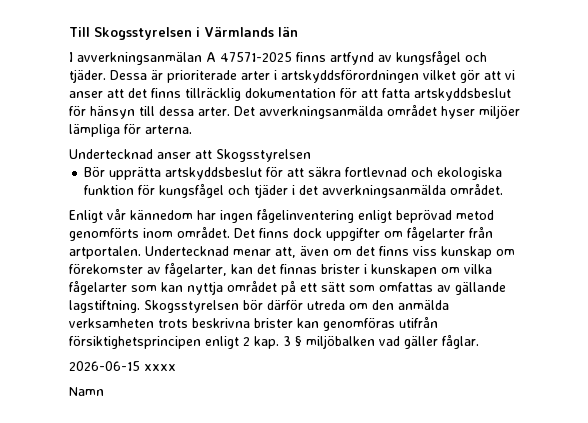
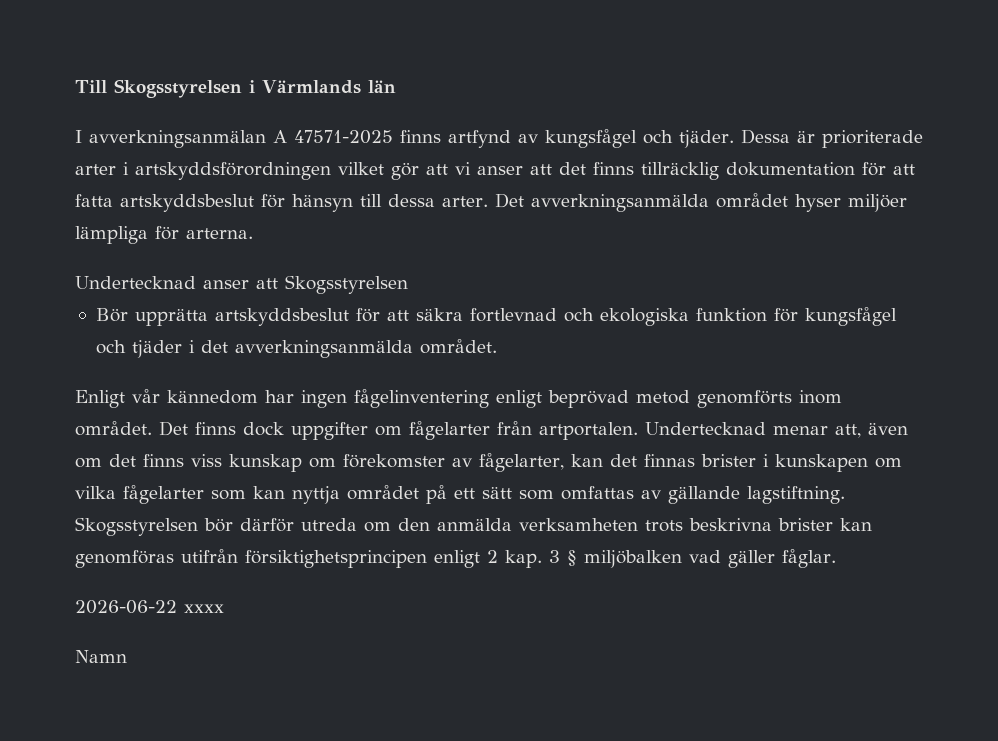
- 2026-06-15 xxxx
+ 2026-06-22 xxxx

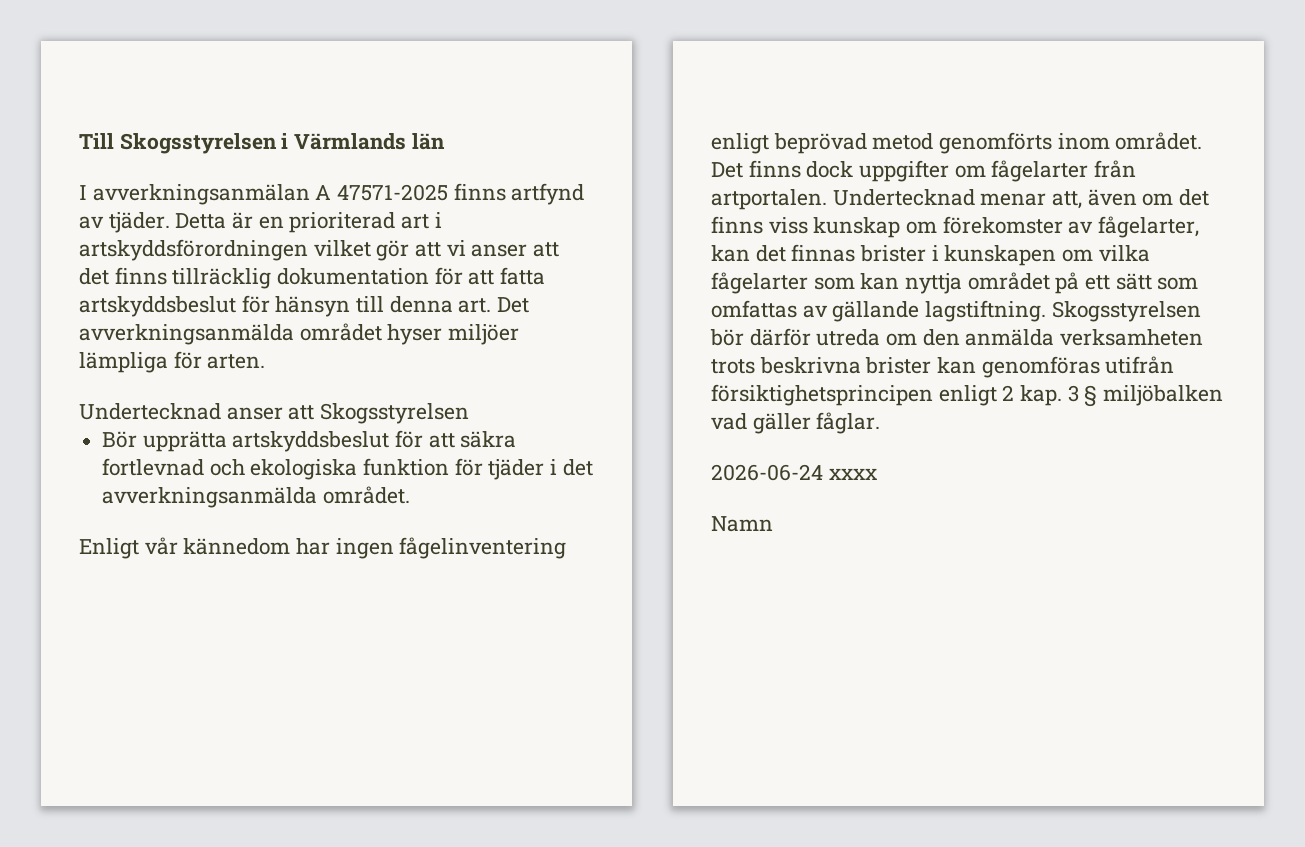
- I avverkningsanmälan A 47571-2025 finns artfynd av kungsfågel och tjäder. Dessa är prioriterade arter i artskyddsförordningen vilket gör att vi anser att det finns tillräcklig dokumentation för att fatta artskyddsbeslut för hänsyn till dessa arter. Det avverkningsanmälda området hyser miljöer lämpliga för arterna.
+ I avverkningsanmälan A 47571-2025 finns artfynd av tjäder. Detta är en prioriterad art i artskyddsförordningen vilket gör att vi anser att det finns tillräcklig dokumentation för att fatta artskyddsbeslut för hänsyn till denna art. Det avverkningsanmälda området hyser miljöer lämpliga för arten.
- Bör upprätta artskyddsbeslut för att säkra fortlevnad och ekologiska funktion för kungsfågel och tjäder i det avverkningsanmälda området.
+ Bör upprätta artskyddsbeslut för att säkra fortlevnad och ekologiska funktion för tjäder i det avverkningsanmälda området.
- 2026-06-22 xxxx
+ 2026-06-24 xxxx

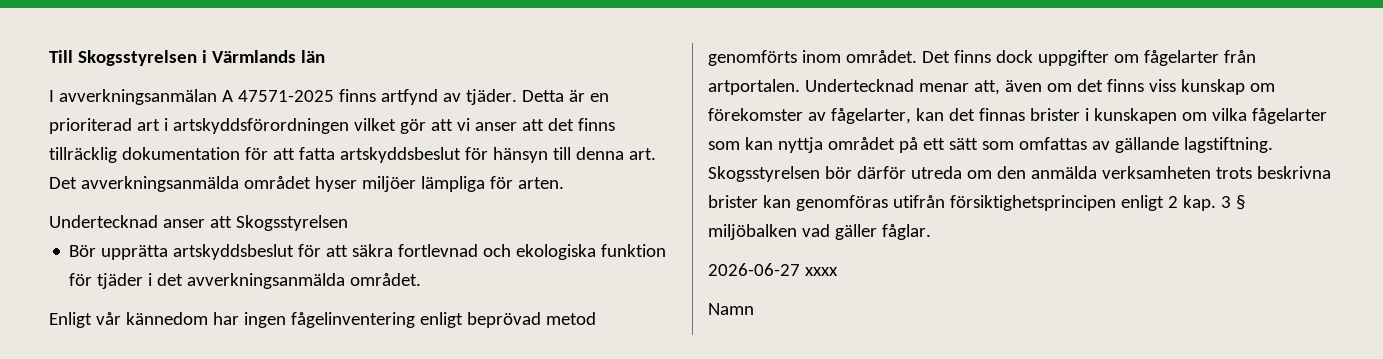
- 2026-06-24 xxxx
+ 2026-06-27 xxxx

